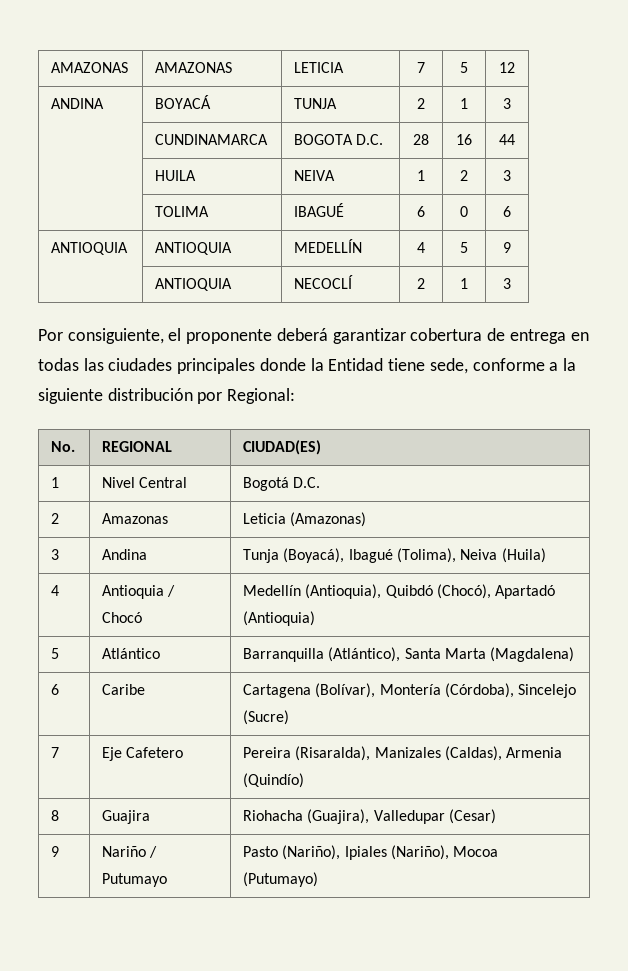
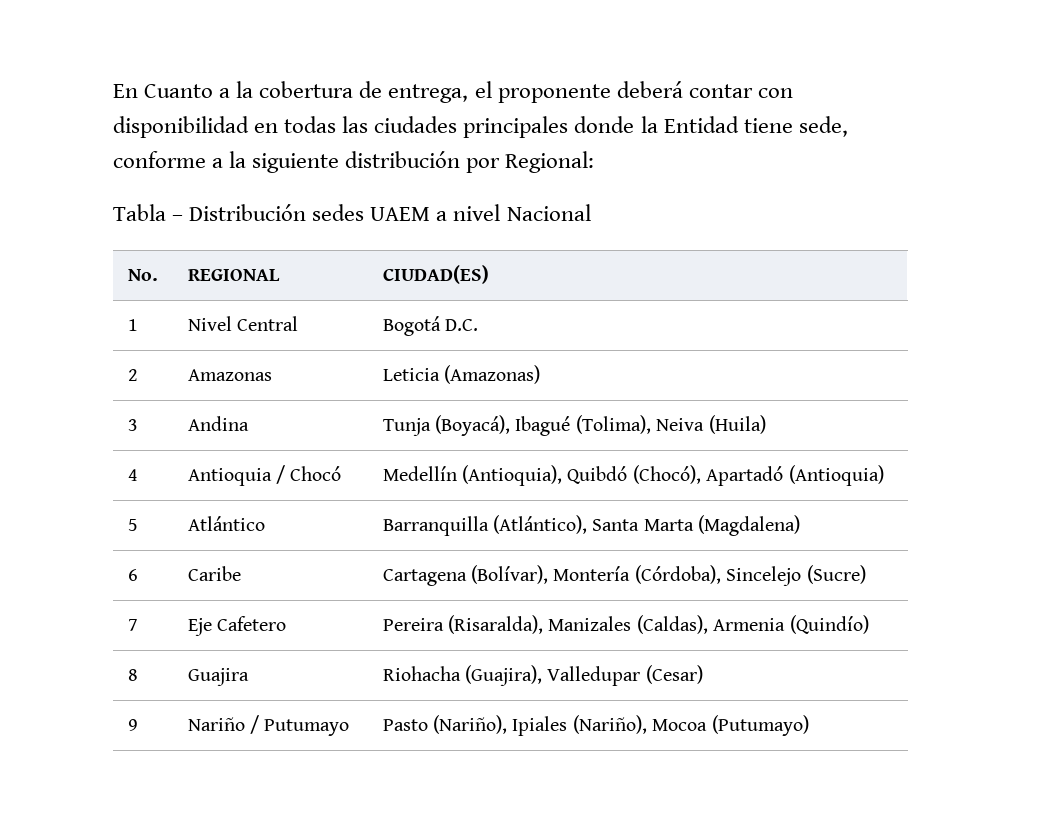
- AMAZONAS | AMAZONAS | LETICIA | 7 | 5 | 12
- ANDINA | BOYACÁ | TUNJA | 2 | 1 | 3
- | CUNDINAMARCA | BOGOTA D.C. | 28 | 16 | 44
- | HUILA | NEIVA | 1 | 2 | 3
- | TOLIMA | IBAGUÉ | 6 | 0 | 6
- ANTIOQUIA | ANTIOQUIA | MEDELLÍN | 4 | 5 | 9
- | ANTIOQUIA | NECOCLÍ | 2 | 1 | 3
- Por consiguiente, el proponente deberá garantizar cobertura de entrega en todas las ciudades principales donde la Entidad tiene sede, conforme a la siguiente distribución por Regional:
+ En Cuanto a la cobertura de entrega, el proponente deberá contar con disponibilidad en todas las ciudades principales donde la Entidad tiene sede, conforme a la siguiente distribución por Regional:
+ Tabla – Distribución sedes UAEM a nivel Nacional

